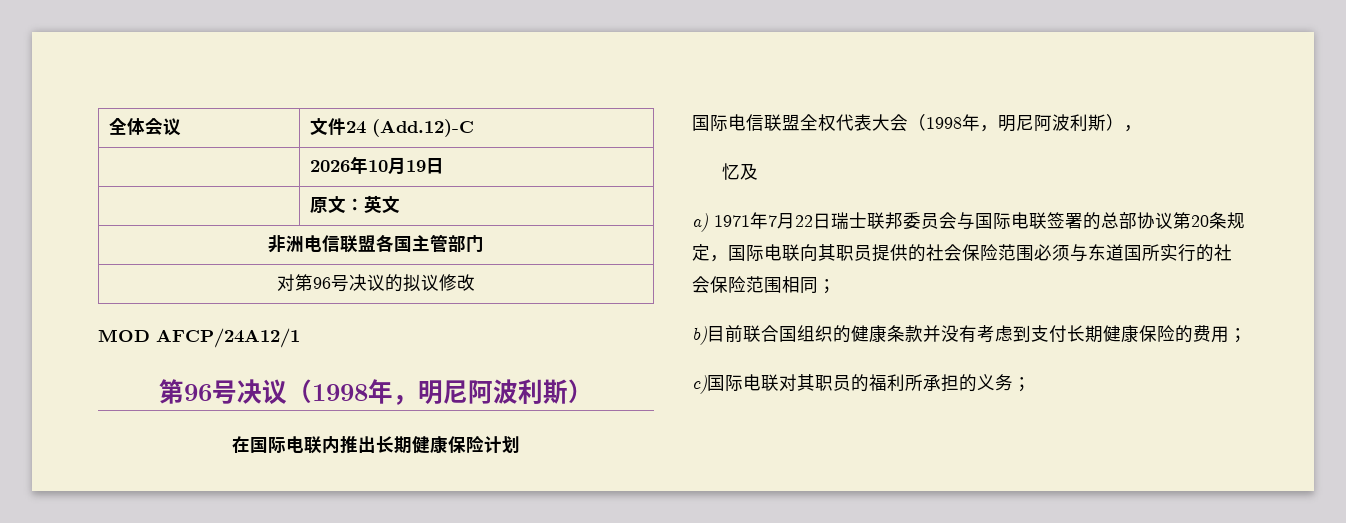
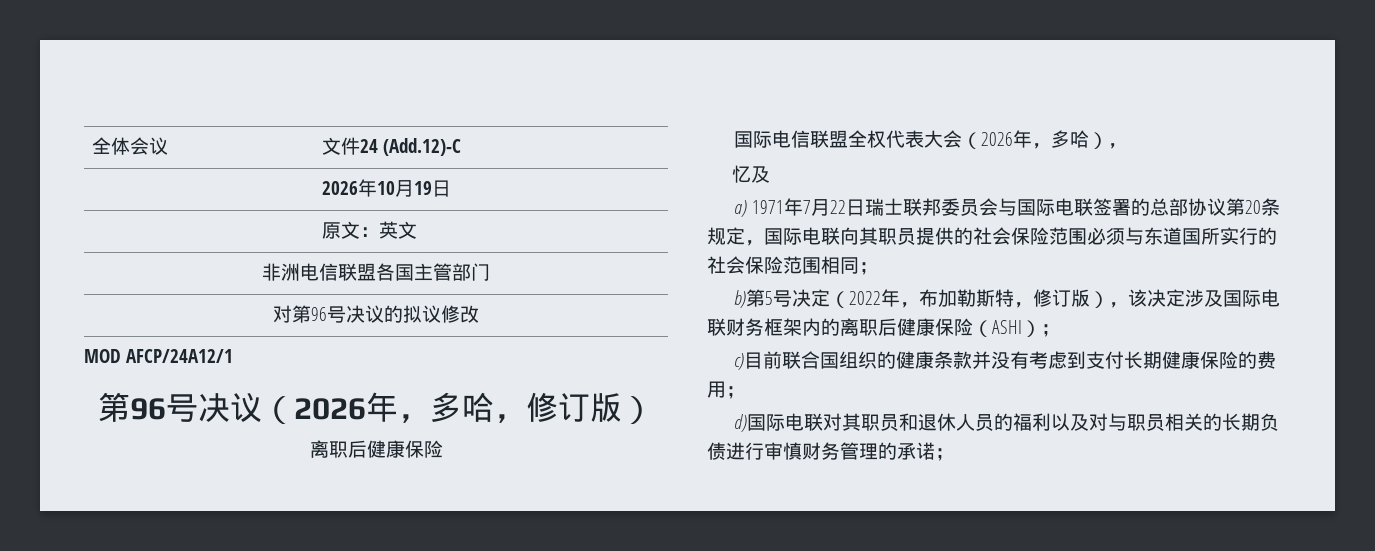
- 第96号决议（1998年，明尼阿波利斯）
- 在国际电联内推出长期健康保险计划
+ 第96号决议（2026年，多哈，修订版）
+ 离职后健康保险
- 国际电信联盟全权代表大会（1998年，明尼阿波利斯），
+ 国际电信联盟全权代表大会（2026年，多哈），
- b)目前联合国组织的健康条款并没有考虑到支付长期健康保险的费用；
+ b)第5号决定（2022年，布加勒斯特，修订版），该决定涉及国际电联财务框架内的离职后健康保险（ASHI）；
+ c)目前联合国组织的健康条款并没有考虑到支付长期健康保险的费用；
- c)国际电联对其职员的福利所承担的义务；
+ d)国际电联对其职员和退休人员的福利以及对与职员相关的长期负债进行审慎财务管理的承诺；

